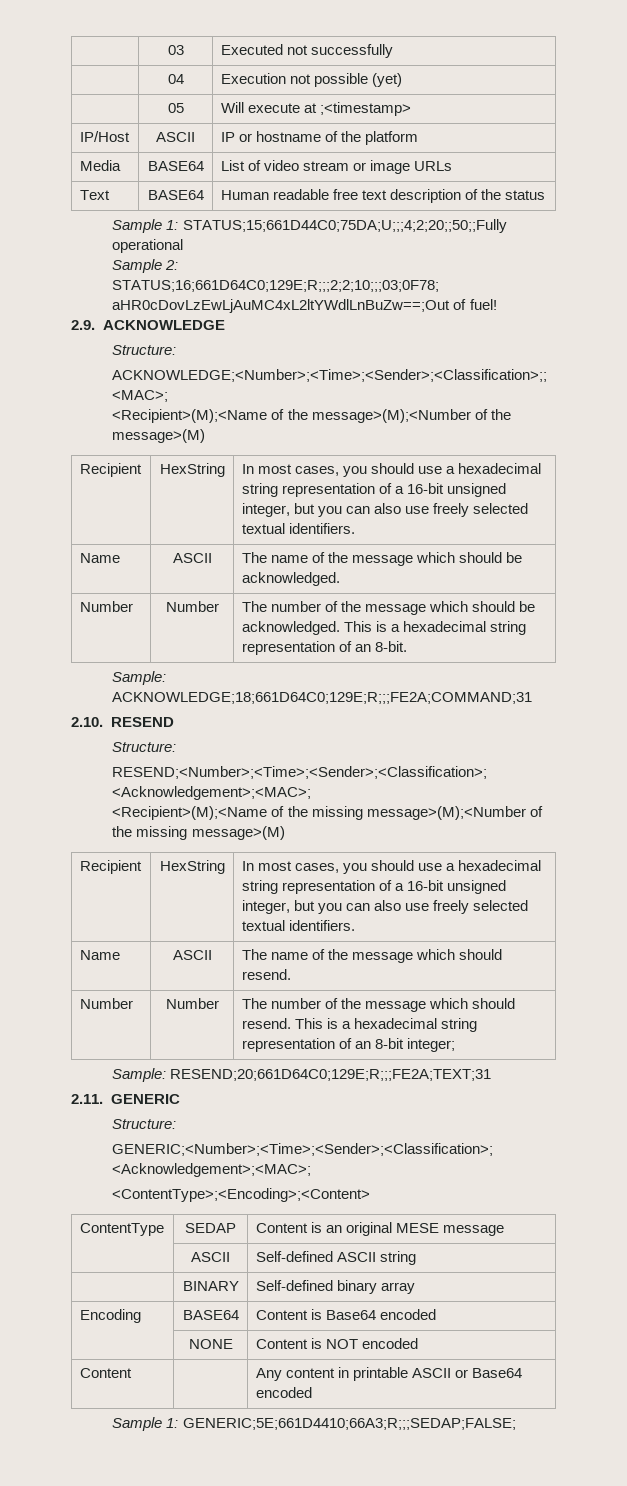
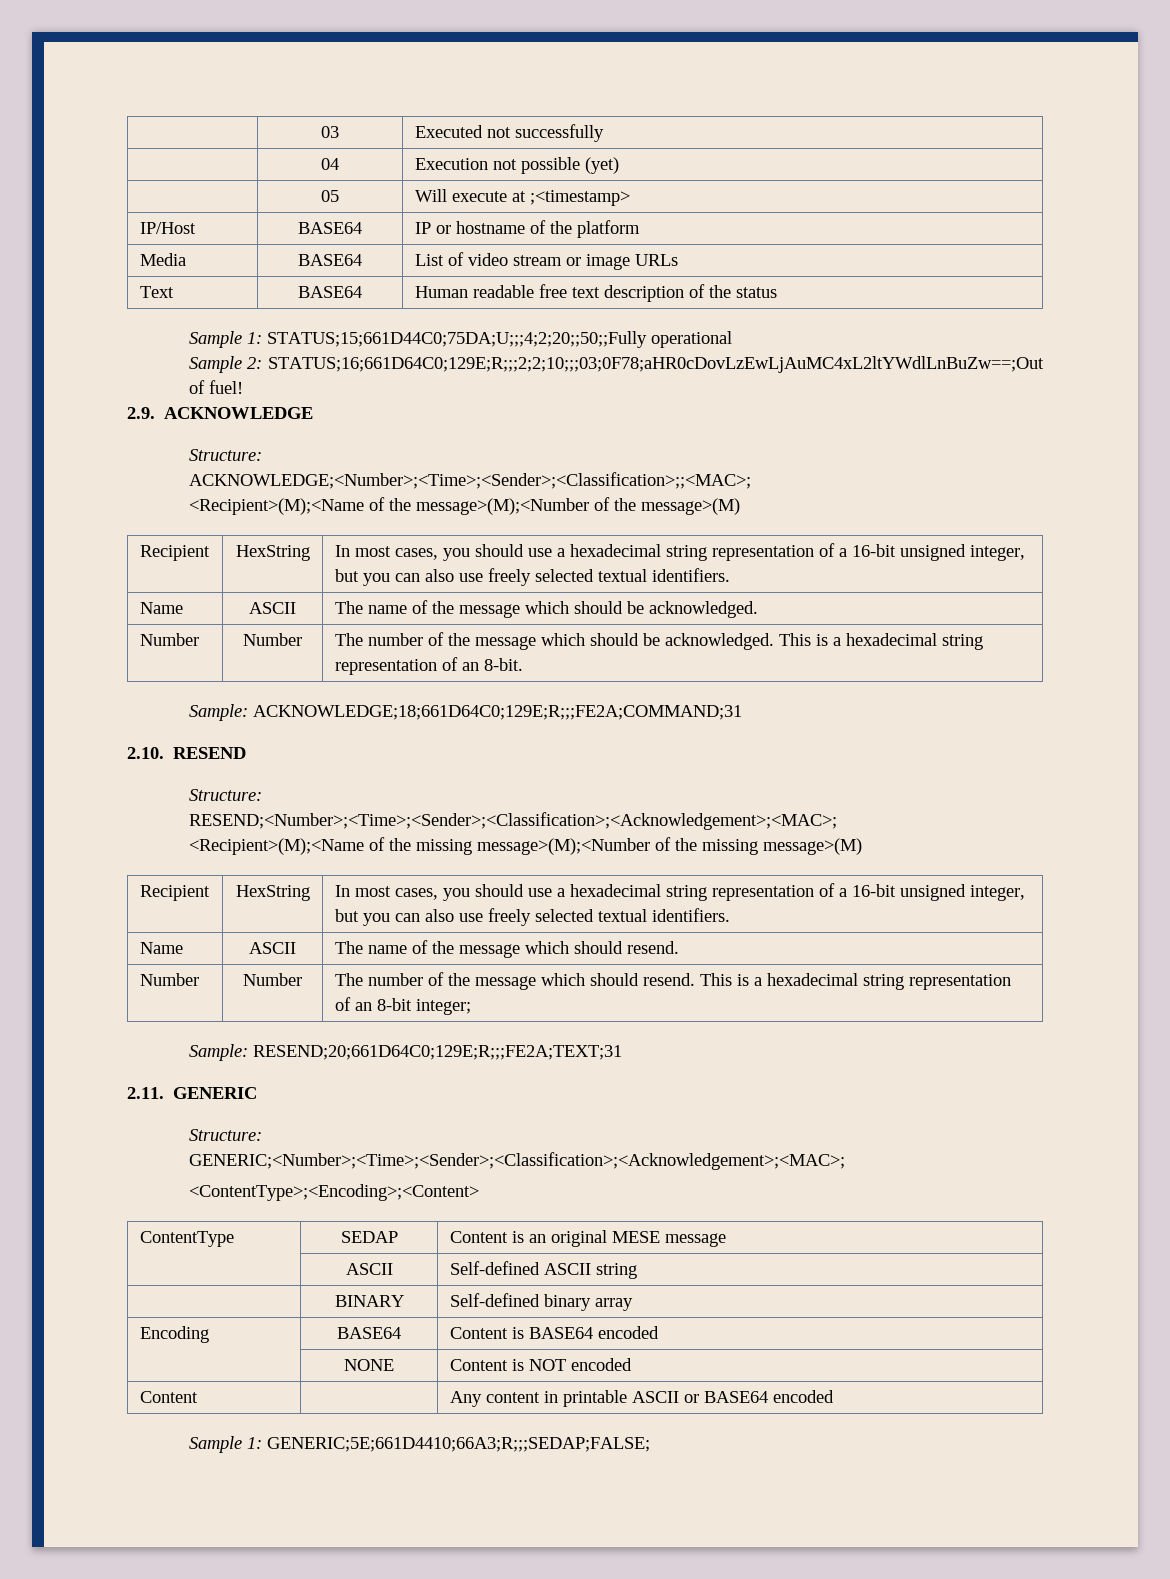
- IP/Host | ASCII | IP or hostname of the platform
+ IP/Host | BASE64 | IP or hostname of the platform
- Encoding | BASE64 | Content is Base64 encoded
+ Encoding | BASE64 | Content is BASE64 encoded
- Content | | Any content in printable ASCII or Base64 encoded
+ Content | | Any content in printable ASCII or BASE64 encoded

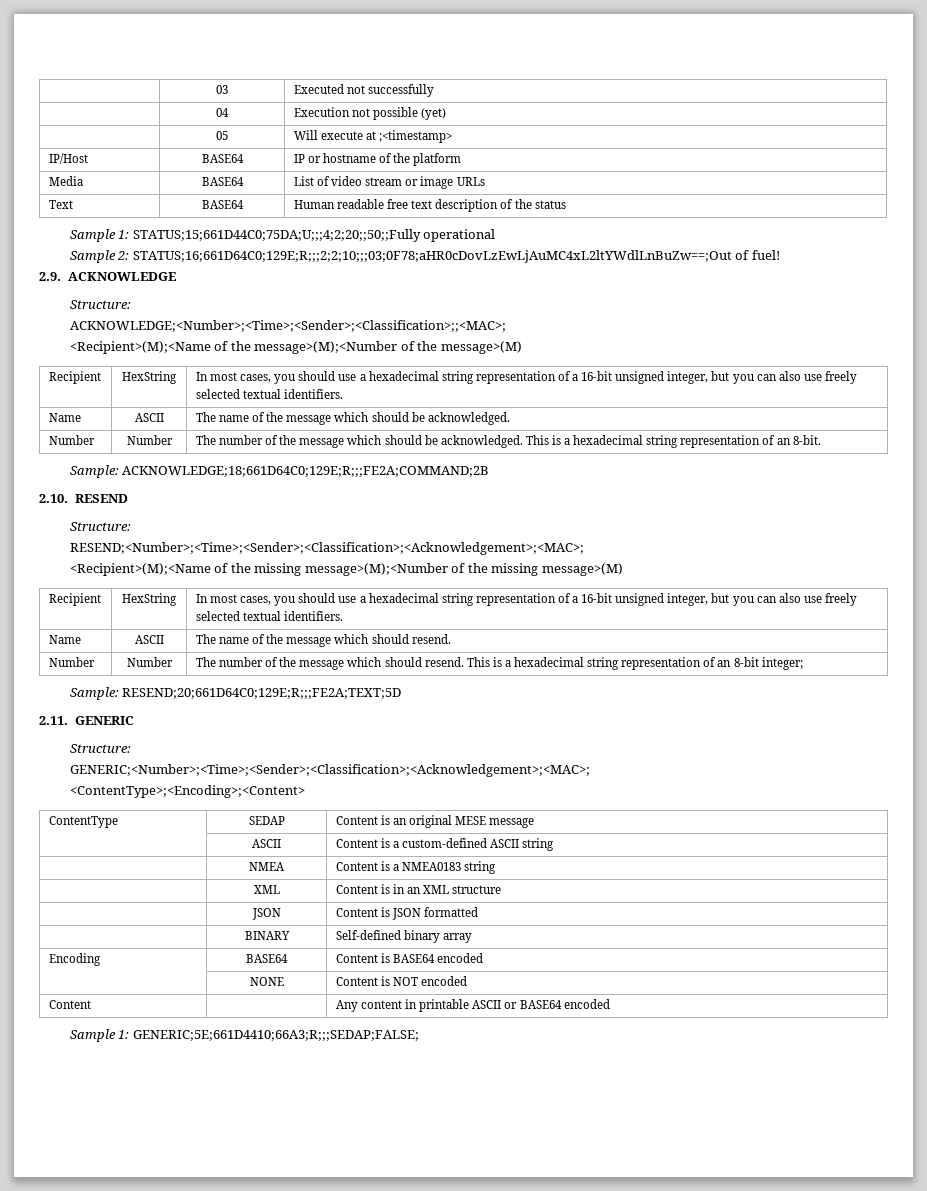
- Sample: ACKNOWLEDGE;18;661D64C0;129E;R;;;FE2A;COMMAND;31
+ Sample: ACKNOWLEDGE;18;661D64C0;129E;R;;;FE2A;COMMAND;2B
- Sample: RESEND;20;661D64C0;129E;R;;;FE2A;TEXT;31
+ Sample: RESEND;20;661D64C0;129E;R;;;FE2A;TEXT;5D
- | ASCII | Self-defined ASCII string
+ | ASCII | Content is a custom-defined ASCII string
+ | NMEA | Content is a NMEA0183 string
+ | XML | Content is in an XML structure
+ | JSON | Content is JSON formatted

